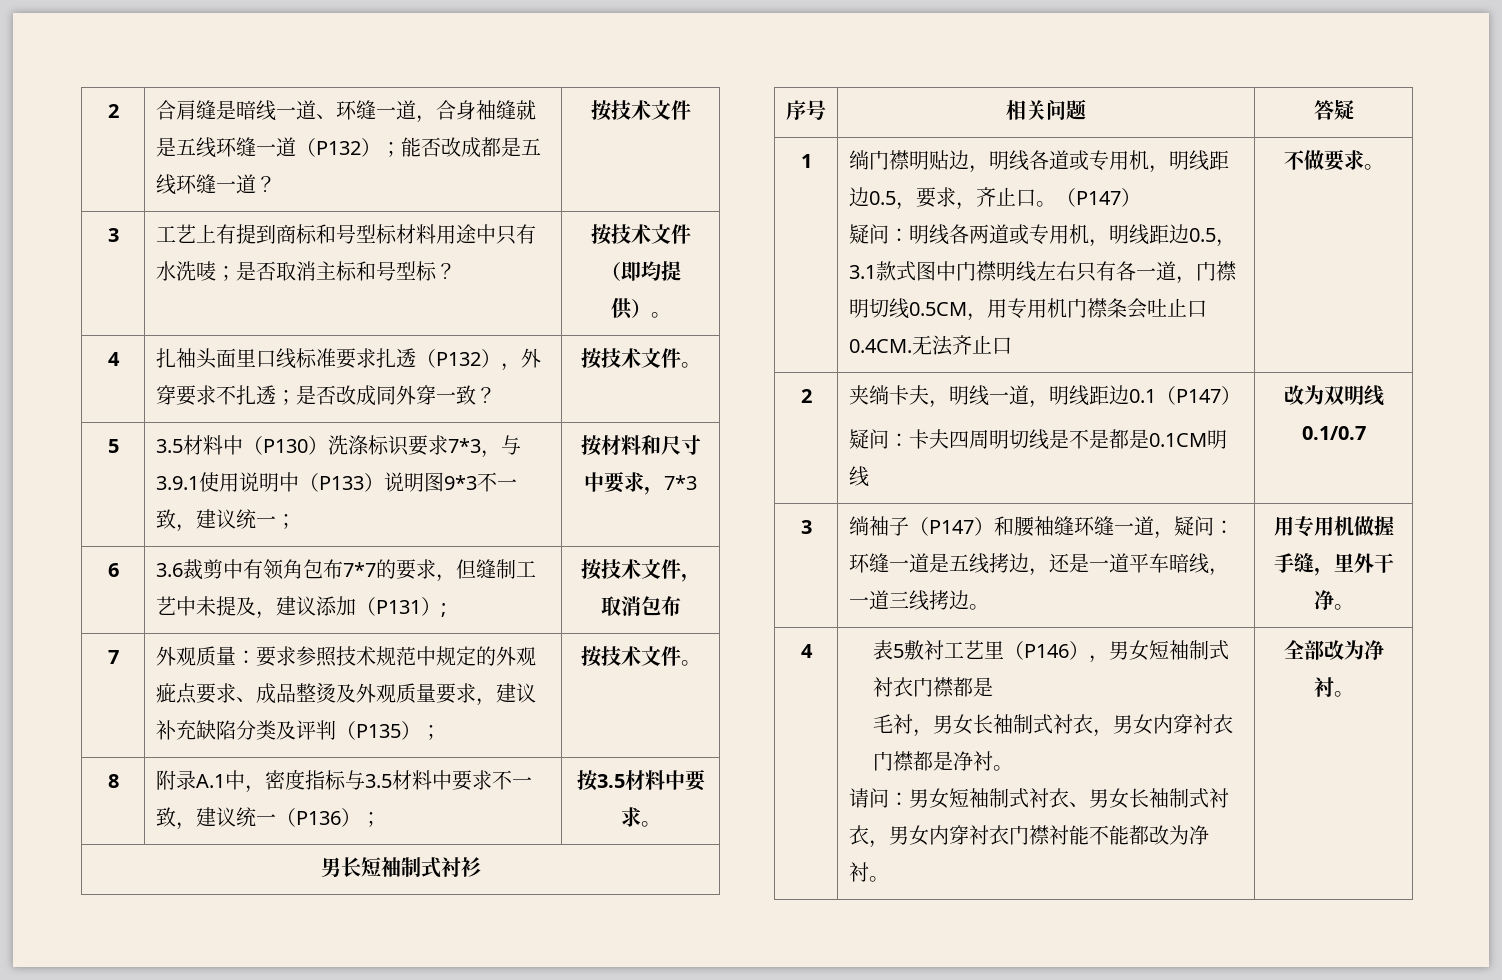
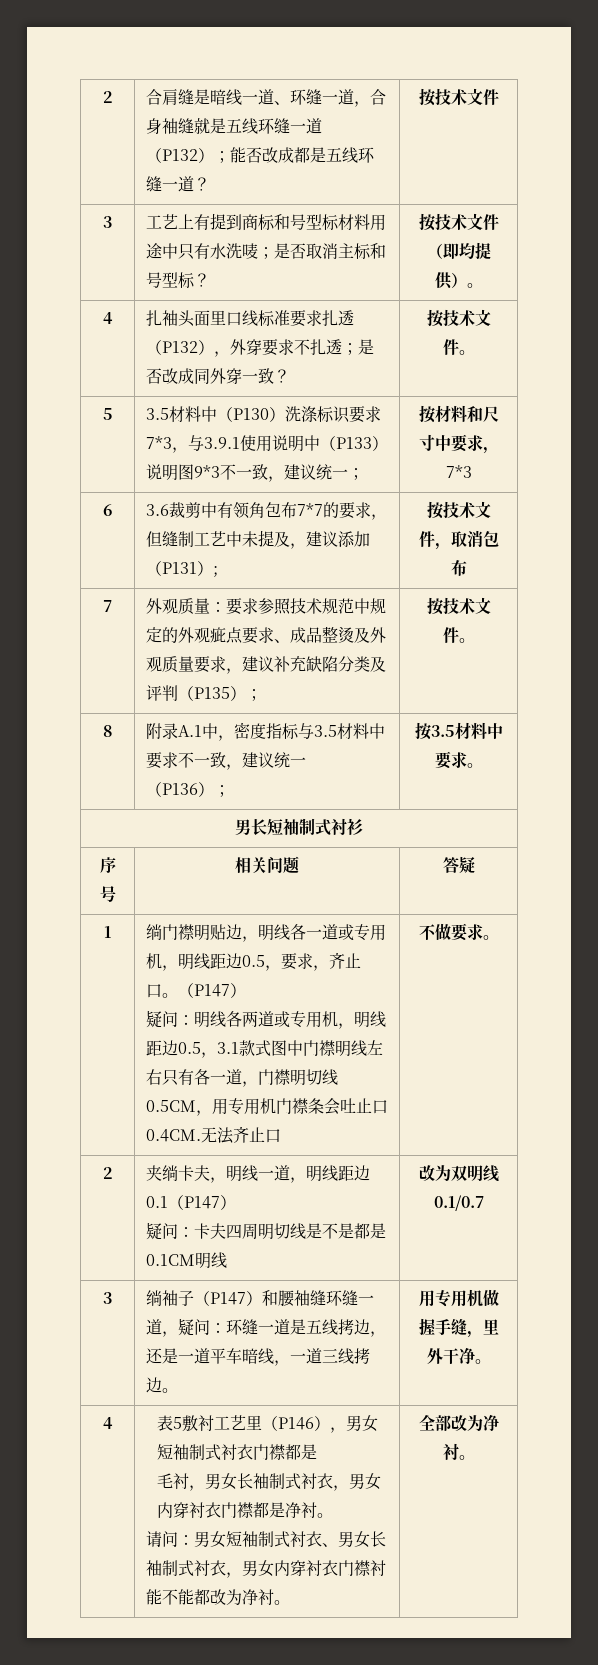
- 绱门襟明贴边，明线各道或专用机，明线距边0.5，要求，齐止口。
+ 绱门襟明贴边，明线各一道或专用机，明线距边0.5，要求，齐止口。

